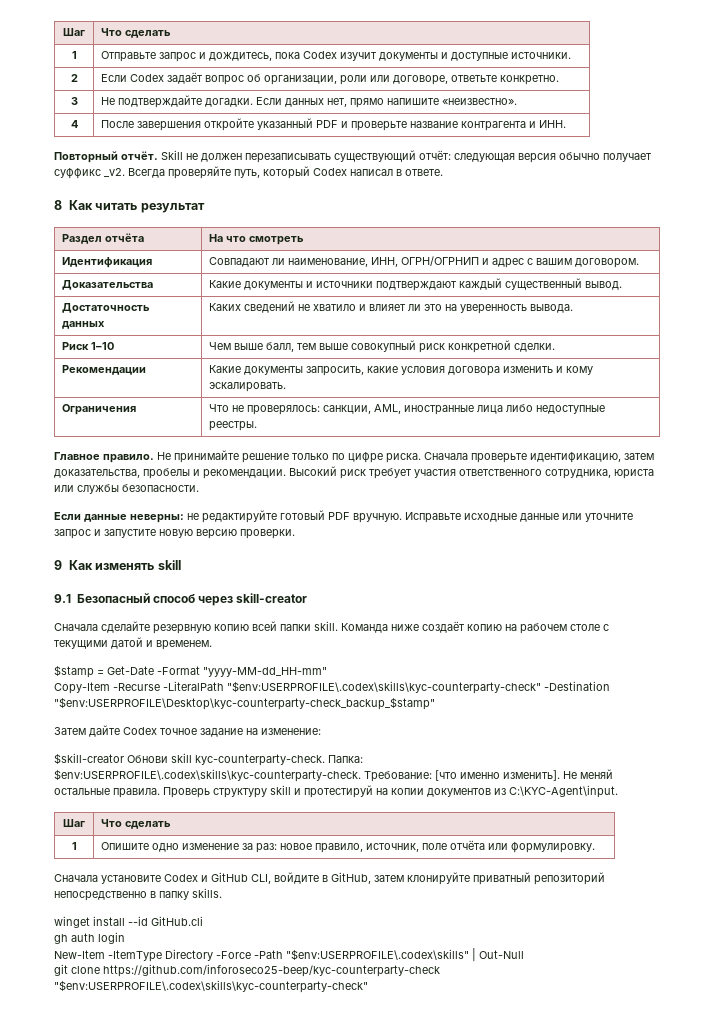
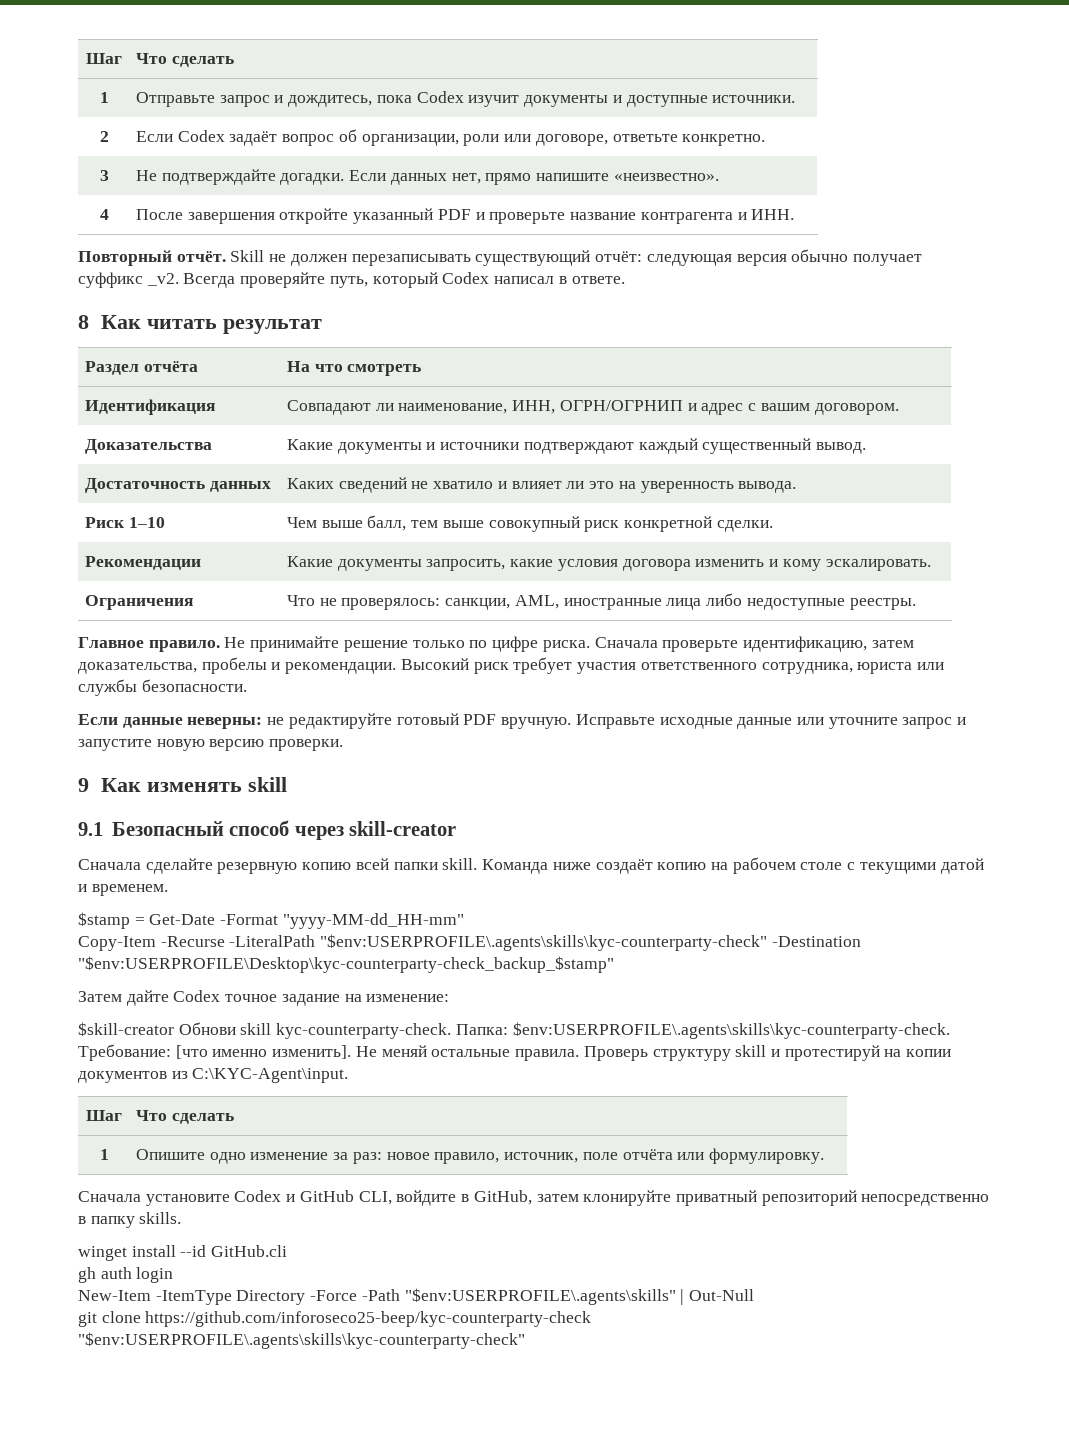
- Copy-Item -Recurse -LiteralPath "$env:USERPROFILE\.codex\skills\kyc-counterparty-check" -Destination "$env:USERPROFILE\Desktop\kyc-counterparty-check_backup_$stamp"
+ Copy-Item -Recurse -LiteralPath "$env:USERPROFILE\.agents\skills\kyc-counterparty-check" -Destination "$env:USERPROFILE\Desktop\kyc-counterparty-check_backup_$stamp"
- Папка: $env:USERPROFILE\.codex\skills\kyc-counterparty-check. Требование: [что именно изменить].
+ Папка: $env:USERPROFILE\.agents\skills\kyc-counterparty-check. Требование: [что именно изменить].
- New-Item -ItemType Directory -Force -Path "$env:USERPROFILE\.codex\skills" | Out-Null
+ New-Item -ItemType Directory -Force -Path "$env:USERPROFILE\.agents\skills" | Out-Null
- git clone https://github.com/inforoseco25-beep/kyc-counterparty-check "$env:USERPROFILE\.codex\skills\kyc-counterparty-check"
+ git clone https://github.com/inforoseco25-beep/kyc-counterparty-check "$env:USERPROFILE\.agents\skills\kyc-counterparty-check"

